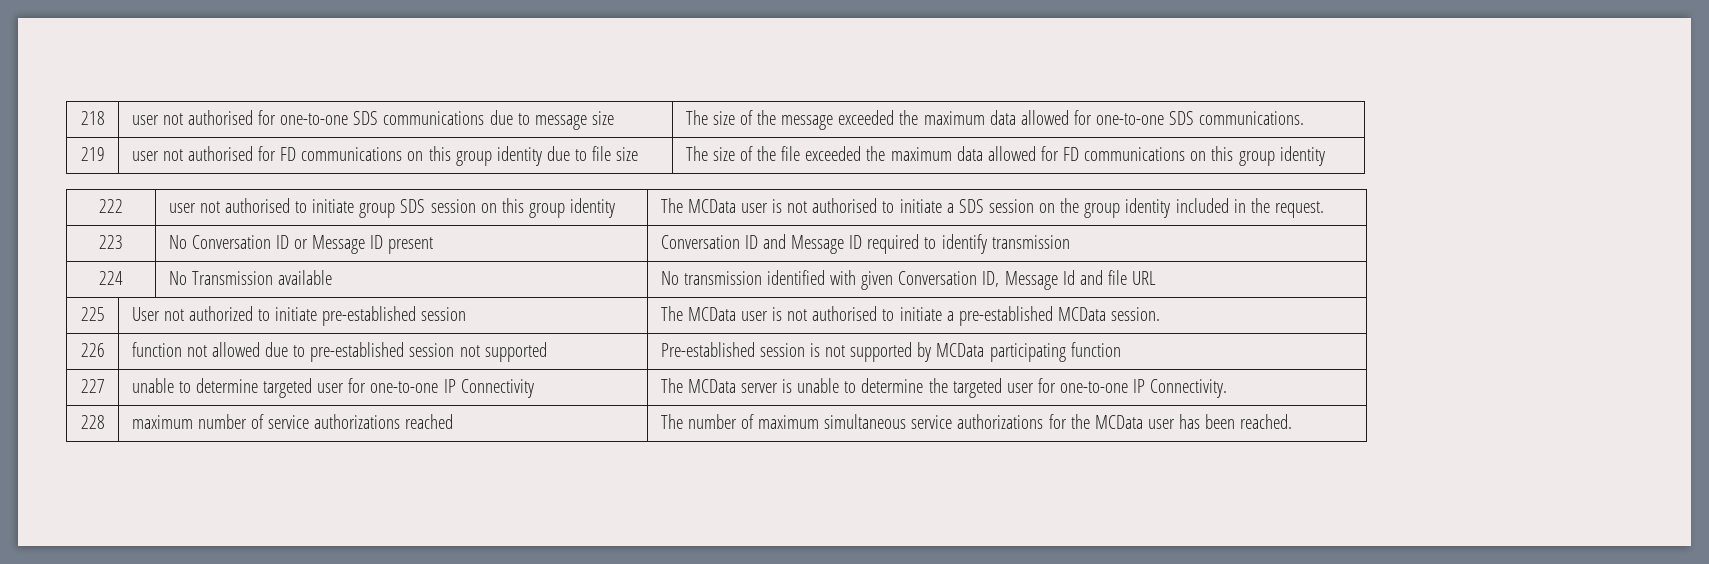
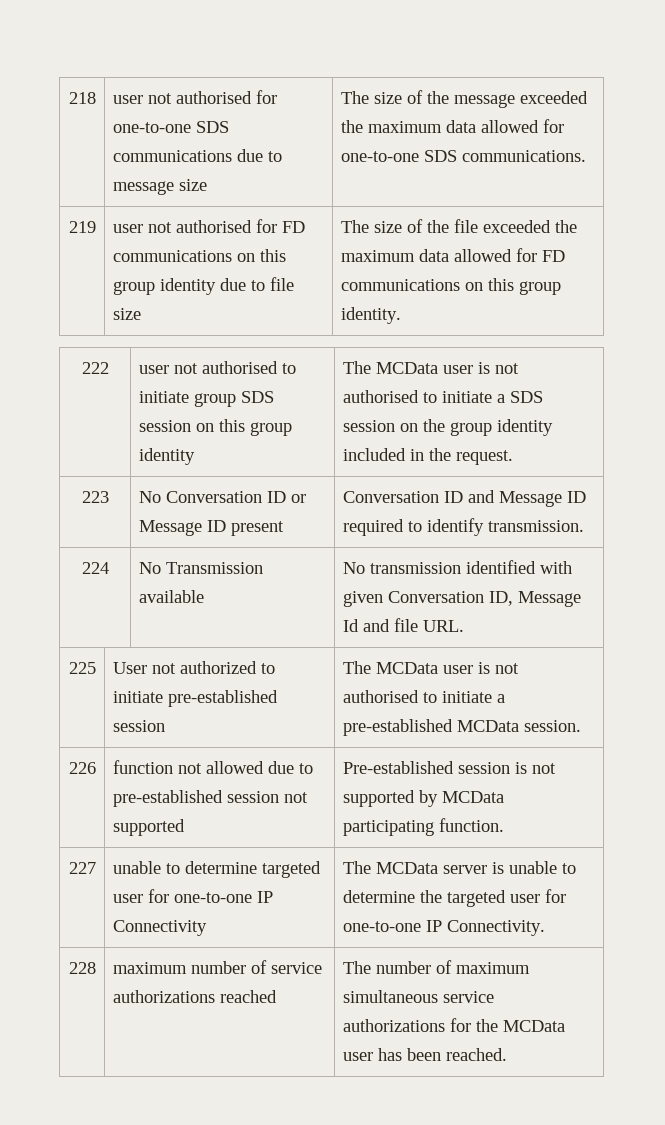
- 219 | user not authorised for FD communications on this group identity due to file size | The size of the file exceeded the maximum data allowed for FD communications on this group identity
+ 219 | user not authorised for FD communications on this group identity due to file size | The size of the file exceeded the maximum data allowed for FD communications on this group identity.
- 223 | No Conversation ID or Message ID present | Conversation ID and Message ID required to identify transmission
+ 223 | No Conversation ID or Message ID present | Conversation ID and Message ID required to identify transmission.
- 224 | No Transmission available | No transmission identified with given Conversation ID, Message Id and file URL
+ 224 | No Transmission available | No transmission identified with given Conversation ID, Message Id and file URL.
- 226 | function not allowed due to pre-established session not supported | Pre-established session is not supported by MCData participating function
+ 226 | function not allowed due to pre-established session not supported | Pre-established session is not supported by MCData participating function.

